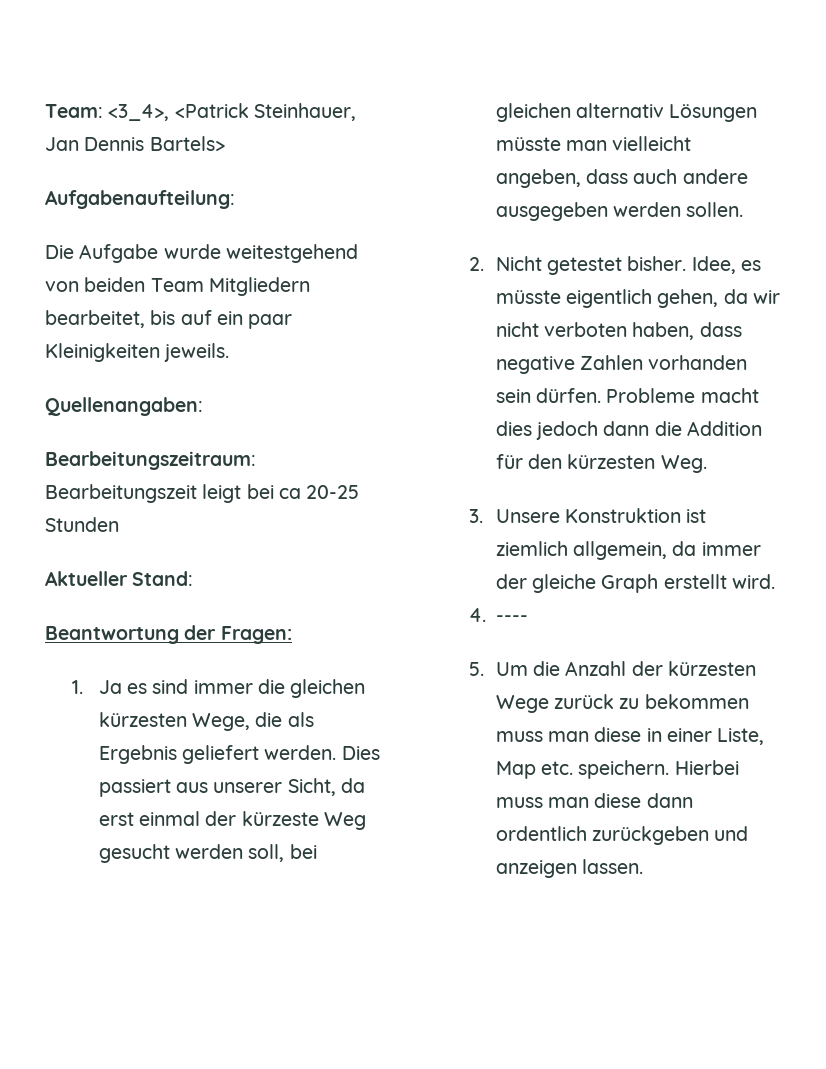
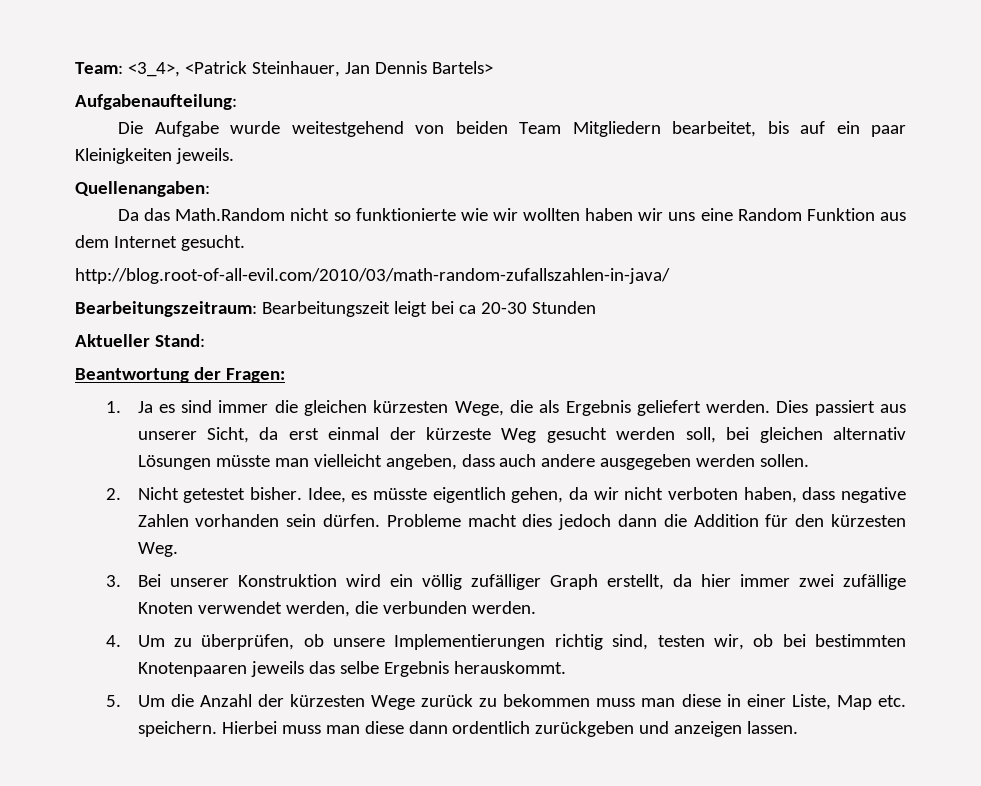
+ Da das Math.Random nicht so funktionierte wie wir wollten haben wir uns eine Random Funktion aus dem Internet gesucht.
+ http://blog.root-of-all-evil.com/2010/03/math-random-zufallszahlen-in-java/
- Bearbeitungszeitraum: Bearbeitungszeit leigt bei ca 20-25 Stunden
+ Bearbeitungszeitraum: Bearbeitungszeit leigt bei ca 20-30 Stunden
- 3. Unsere Konstruktion ist ziemlich allgemein, da immer der gleiche Graph erstellt wird.
- 4. ----
+ 3. Bei unserer Konstruktion wird ein völlig zufälliger Graph erstellt, da hier immer zwei zufällige Knoten verwendet werden, die verbunden werden.
+ 4. Um zu überprüfen, ob unsere Implementierungen richtig sind, testen wir, ob bei bestimmten Knotenpaaren jeweils das selbe Ergebnis herauskommt.

